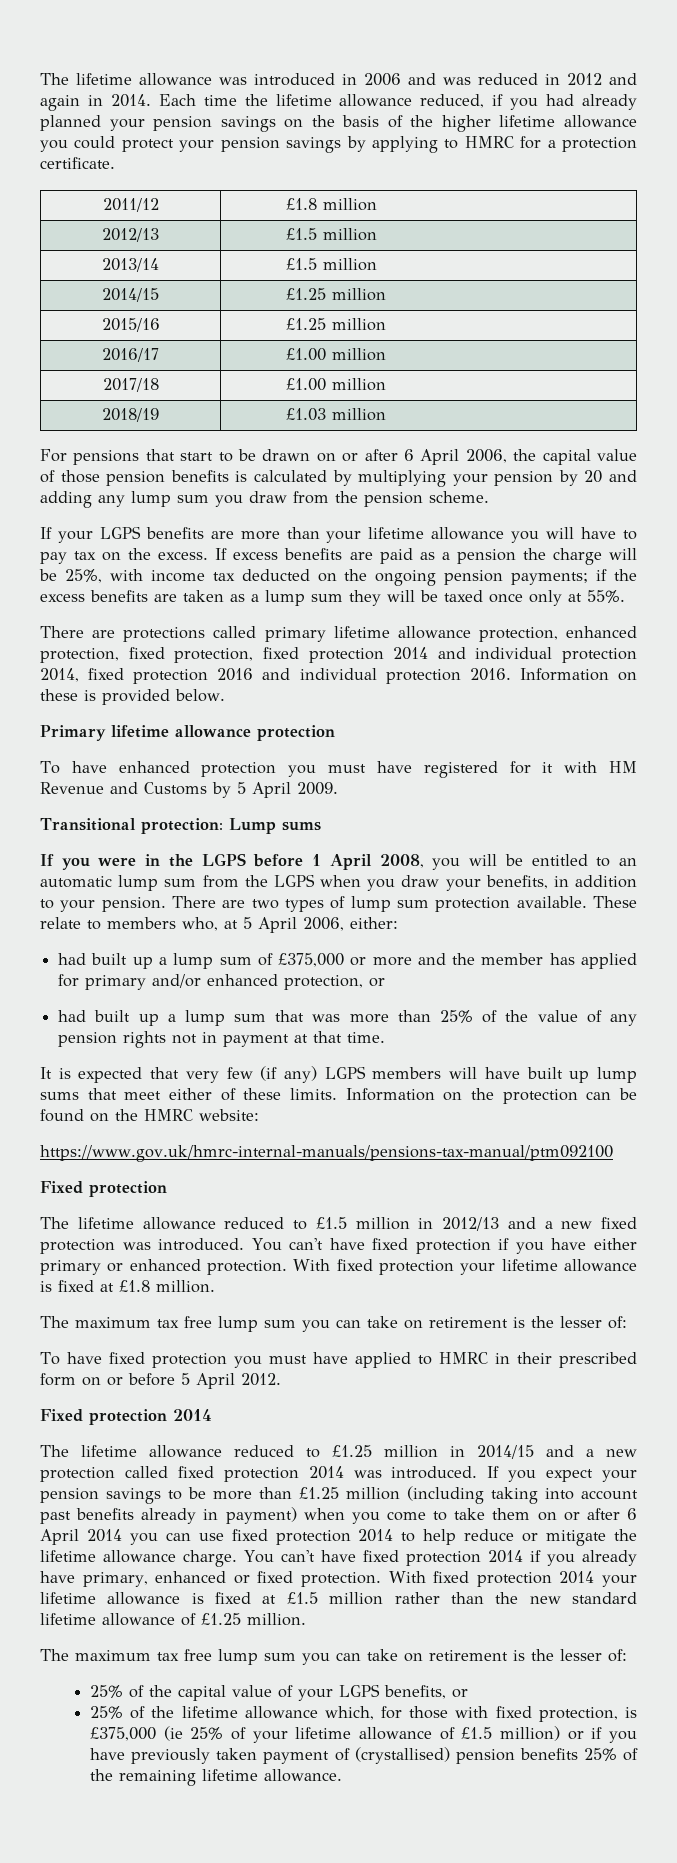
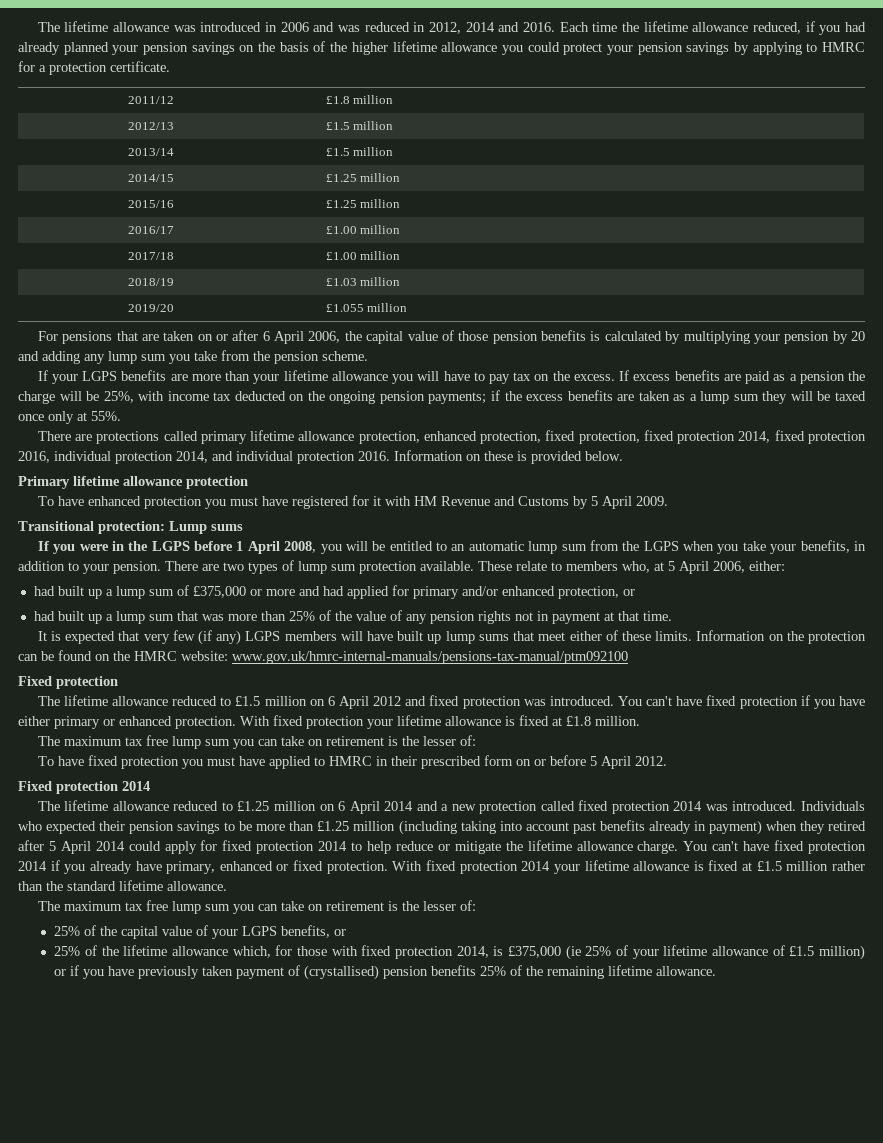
- The lifetime allowance was introduced in 2006 and was reduced in 2012 and again in 2014.
+ The lifetime allowance was introduced in 2006 and was reduced in 2012, 2014 and 2016.
+ 2019/20 | £1.055 million
- For pensions that start to be drawn on or after 6 April 2006, the capital value of those pension benefits is calculated by multiplying your pension by 20 and adding any lump sum you draw from the pension scheme.
+ For pensions that are taken on or after 6 April 2006, the capital value of those pension benefits is calculated by multiplying your pension by 20 and adding any lump sum you take from the pension scheme.
- There are protections called primary lifetime allowance protection, enhanced protection, fixed protection, fixed protection 2014 and individual protection 2014, fixed protection 2016 and individual protection 2016.
+ There are protections called primary lifetime allowance protection, enhanced protection, fixed protection, fixed protection 2014, fixed protection 2016, individual protection 2014, and individual protection 2016.
- If you were in the LGPS before 1 April 2008, you will be entitled to an automatic lump sum from the LGPS when you draw your benefits, in addition to your pension.
+ If you were in the LGPS before 1 April 2008, you will be entitled to an automatic lump sum from the LGPS when you take your benefits, in addition to your pension.
- had built up a lump sum of £375,000 or more and the member has applied for primary and/or enhanced protection, or
+ had built up a lump sum of £375,000 or more and had applied for primary and/or enhanced protection, or
- Information on the protection can be found on the HMRC website:
- https://www.gov.uk/hmrc-internal-manuals/pensions-tax-manual/ptm092100
+ Information on the protection can be found on the HMRC website: www.gov.uk/hmrc-internal-manuals/pensions-tax-manual/ptm092100
- The lifetime allowance reduced to £1.5 million in 2012/13 and a new fixed protection was introduced.
+ The lifetime allowance reduced to £1.5 million on 6 April 2012 and fixed protection was introduced.
- The lifetime allowance reduced to £1.25 million in 2014/15 and a new protection called fixed protection 2014 was introduced.
+ The lifetime allowance reduced to £1.25 million on 6 April 2014 and a new protection called fixed protection 2014 was introduced.
- If you expect your pension savings to be more than £1.25 million (including taking into account past benefits already in payment) when you come to take them on or after 6 April 2014 you can use fixed protection 2014 to help reduce or mitigate the lifetime allowance charge.
+ Individuals who expected their pension savings to be more than £1.25 million (including taking into account past benefits already in payment) when they retired after 5 April 2014 could apply for fixed protection 2014 to help reduce or mitigate the lifetime allowance charge.
- With fixed protection 2014 your lifetime allowance is fixed at £1.5 million rather than the new standard lifetime allowance of £1.25 million.
+ With fixed protection 2014 your lifetime allowance is fixed at £1.5 million rather than the standard lifetime allowance.
- 25% of the lifetime allowance which, for those with fixed protection, is £375,000 (ie 25% of your lifetime allowance of £1.5 million) or if you have previously taken payment of (crystallised) pension benefits 25% of the remaining lifetime allowance.
+ 25% of the lifetime allowance which, for those with fixed protection 2014, is £375,000 (ie 25% of your lifetime allowance of £1.5 million) or if you have previously taken payment of (crystallised) pension benefits 25% of the remaining lifetime allowance.

